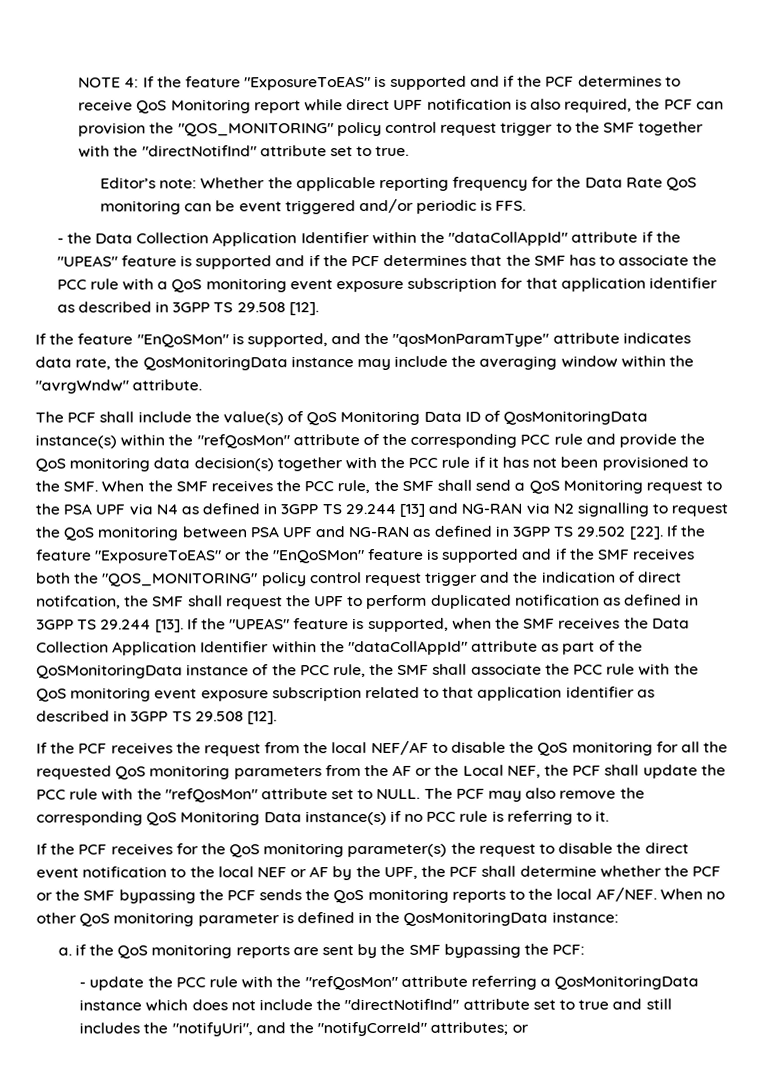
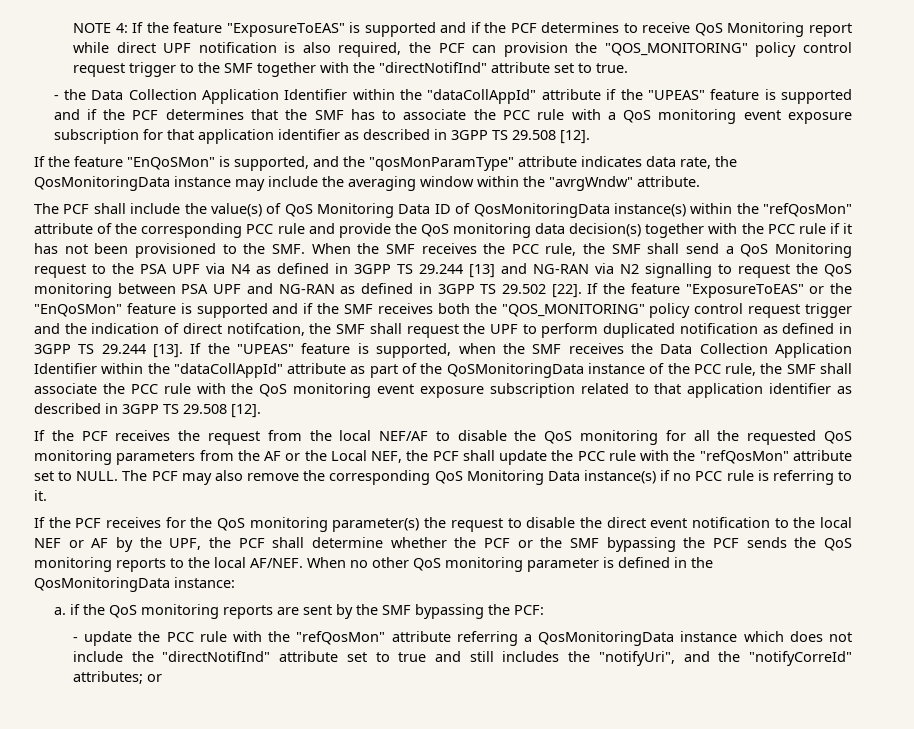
- Editor’s note: Whether the applicable reporting frequency for the Data Rate QoS monitoring can be event triggered and/or periodic is FFS.

